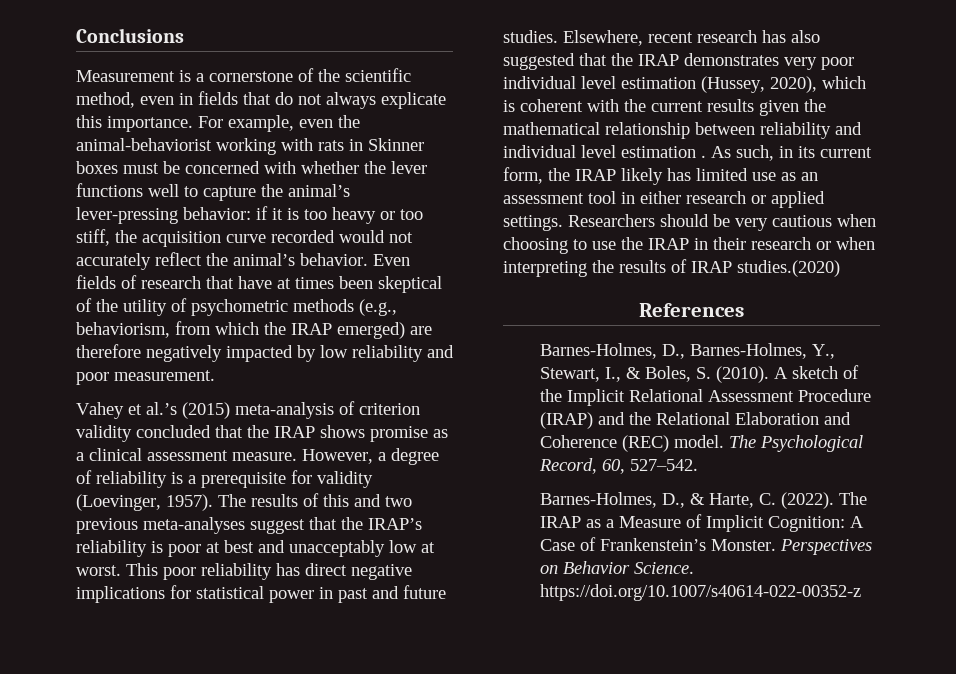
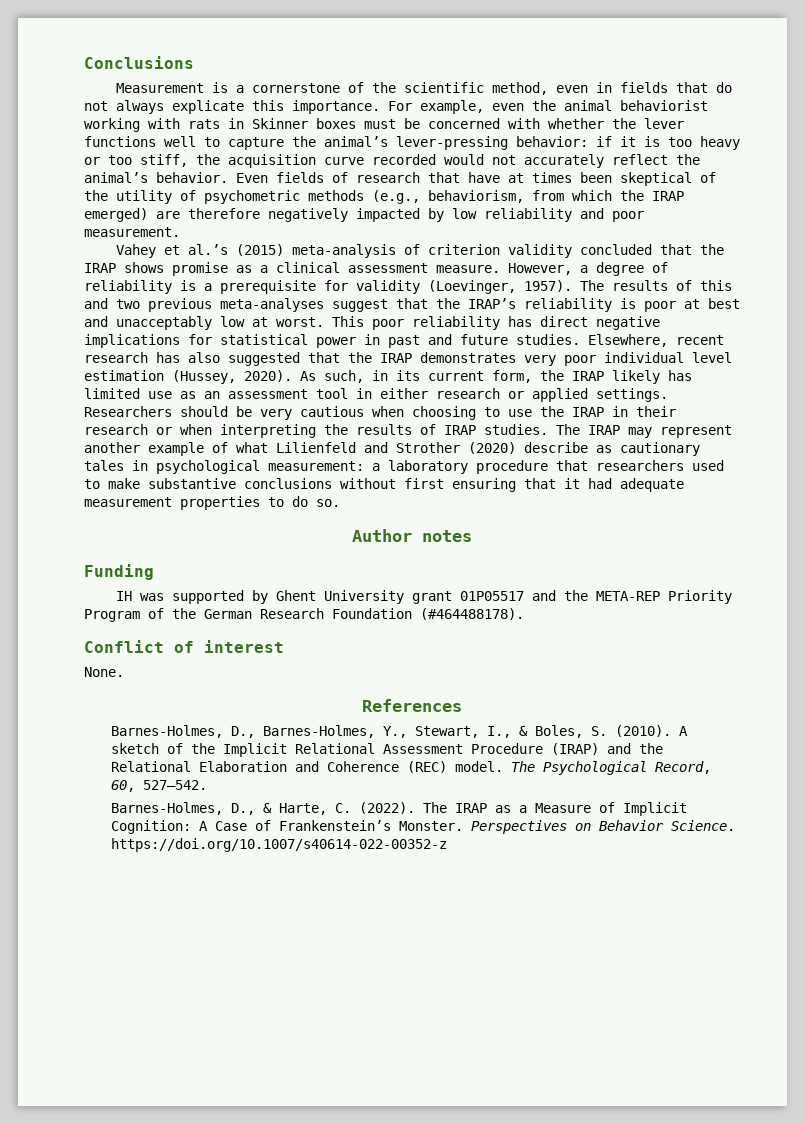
- For example, even the animal-behaviorist working with rats in Skinner boxes must be concerned with whether the lever functions well to capture the animal’s lever-pressing behavior: if it is too heavy or too stiff, the acquisition curve recorded would not accurately reflect the animal’s behavior.
+ For example, even the animal behaviorist working with rats in Skinner boxes must be concerned with whether the lever functions well to capture the animal’s lever-pressing behavior: if it is too heavy or too stiff, the acquisition curve recorded would not accurately reflect the animal’s behavior.
- Elsewhere, recent research has also suggested that the IRAP demonstrates very poor individual level estimation (Hussey, 2020), which is coherent with the current results given the mathematical relationship between reliability and individual level estimation .
+ Elsewhere, recent research has also suggested that the IRAP demonstrates very poor individual level estimation (Hussey, 2020).
- Researchers should be very cautious when choosing to use the IRAP in their research or when interpreting the results of IRAP studies.(2020)
+ Researchers should be very cautious when choosing to use the IRAP in their research or when interpreting the results of IRAP studies. The IRAP may represent another example of what Lilienfeld and Strother (2020) describe as cautionary tales in psychological measurement: a laboratory procedure that researchers used to make substantive conclusions without first ensuring that it had adequate measurement properties to do so.
+ Author notes
+ Funding
+ IH was supported by Ghent University grant 01P05517 and the META-REP Priority Program of the German Research Foundation (#464488178).
+ Conflict of interest
+ None.

